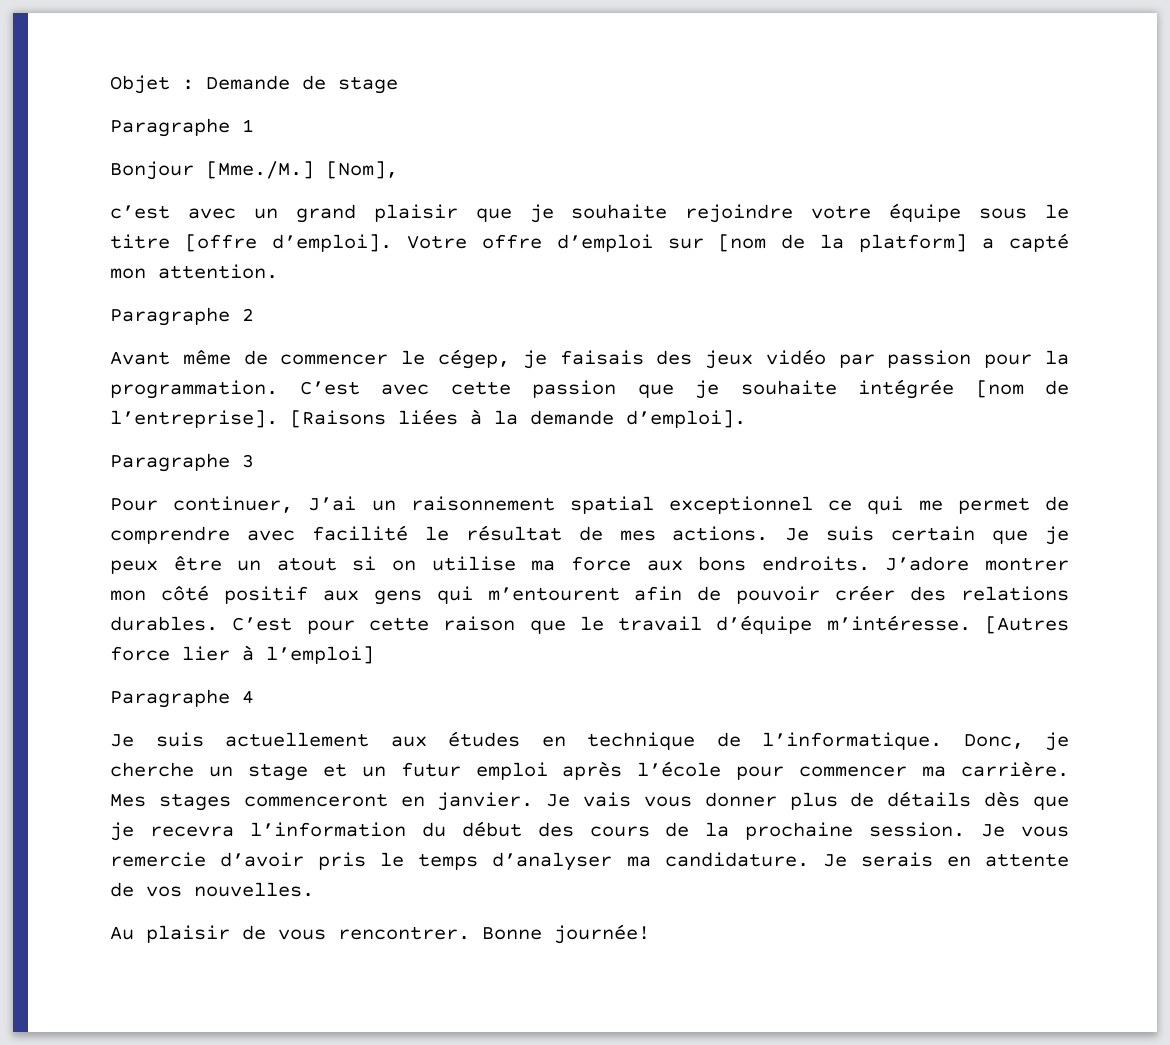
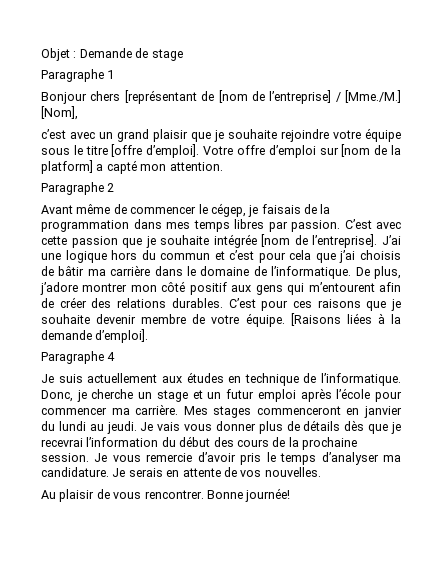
- Bonjour [Mme./M.] [Nom],
+ Bonjour chers [représentant de [nom de l’entreprise] / [Mme./M.] [Nom],
- Avant même de commencer le cégep, je faisais des jeux vidéo par passion pour la programmation.
+ Avant même de commencer le cégep, je faisais de la programmation dans mes temps libres par passion.
- [Raisons liées à la demande d’emploi].
- Paragraphe 3
- Pour continuer, J’ai un raisonnement spatial exceptionnel ce qui me permet de comprendre avec facilité le résultat de mes actions. Je suis certain que je peux être un atout si on utilise ma force aux bons endroits. J’adore montrer mon côté positif aux gens qui m’entourent afin de pouvoir créer des relations durables.
+ J’ai une logique hors du commun et c’est pour cela que j’ai choisis de bâtir ma carrière dans le domaine de l’informatique. De plus, j’adore montrer mon côté positif aux gens qui m’entourent afin de créer des relations durables.
- C’est pour cette raison que le travail d’équipe m’intéresse. [Autres force lier à l’emploi]
+ C’est pour ces raisons que je souhaite devenir membre de votre équipe. [Raisons liées à la demande d’emploi].
- Mes stages commenceront en janvier.
+ Mes stages commenceront en janvier du lundi au jeudi.
- Je vais vous donner plus de détails dès que je recevra l’information du début des cours de la prochaine session.
+ Je vais vous donner plus de détails dès que je recevrai l’information du début des cours de la prochaine session.

